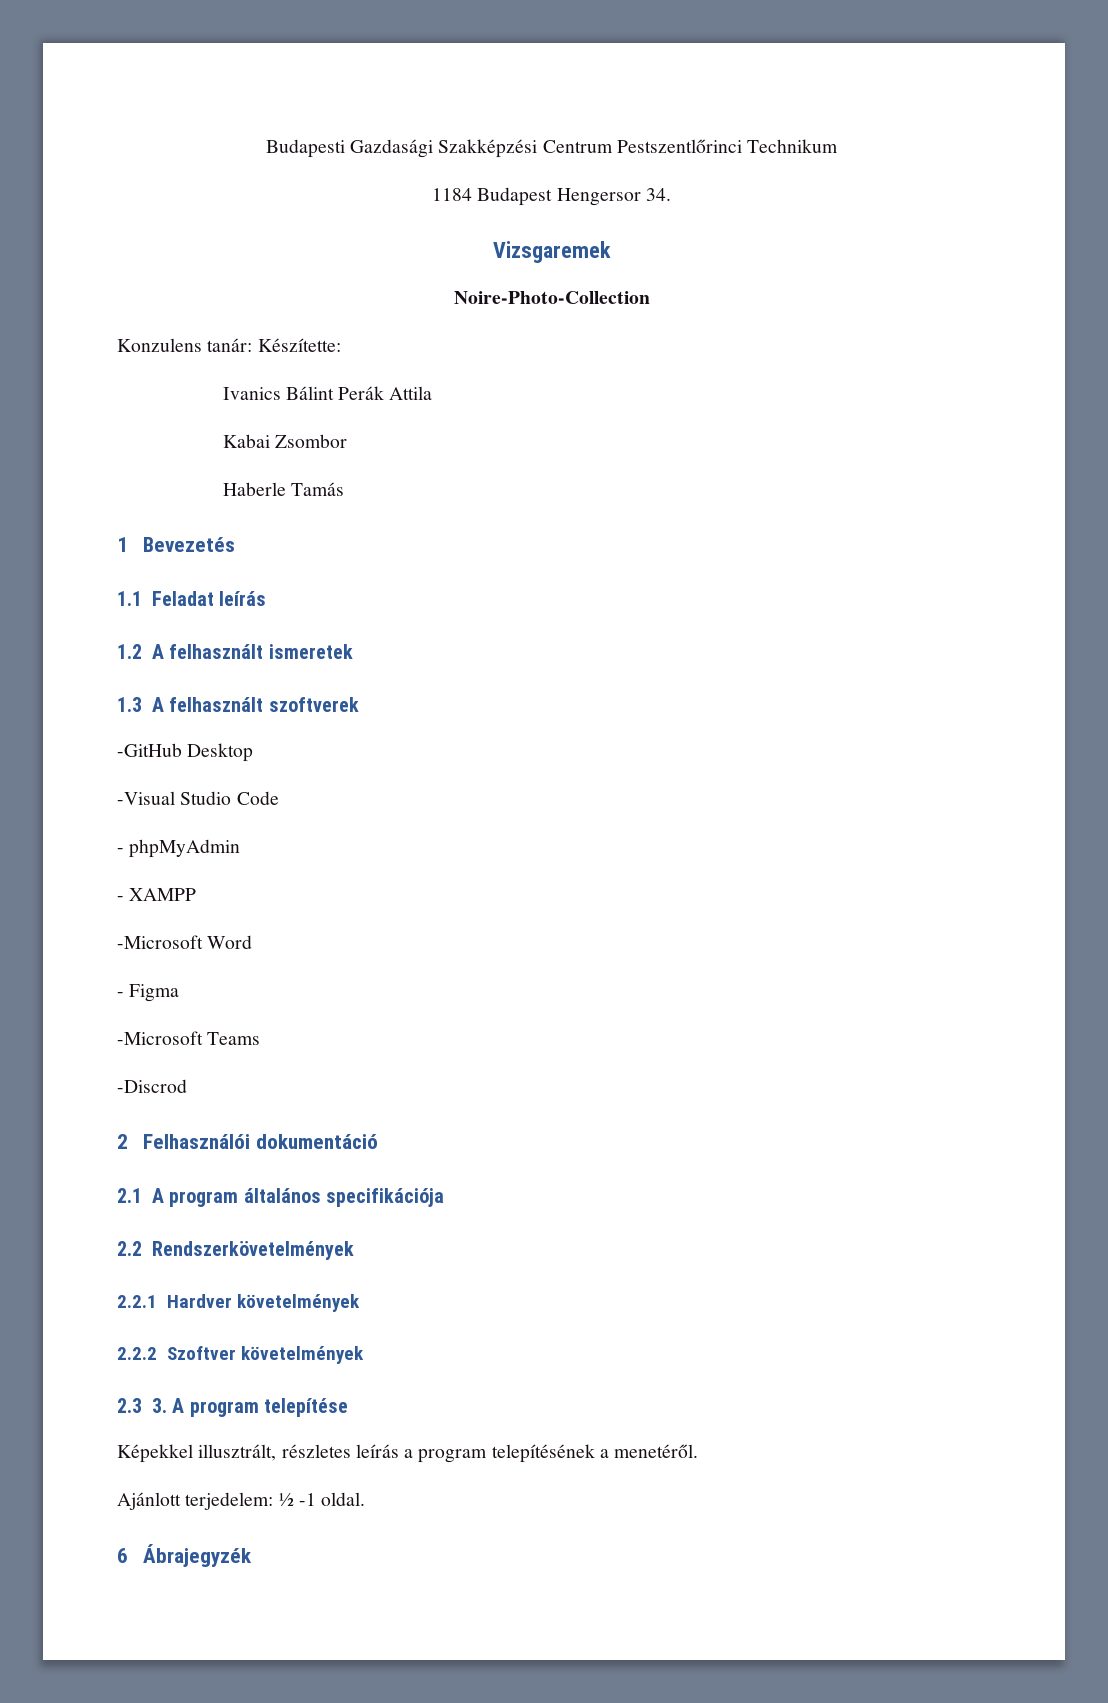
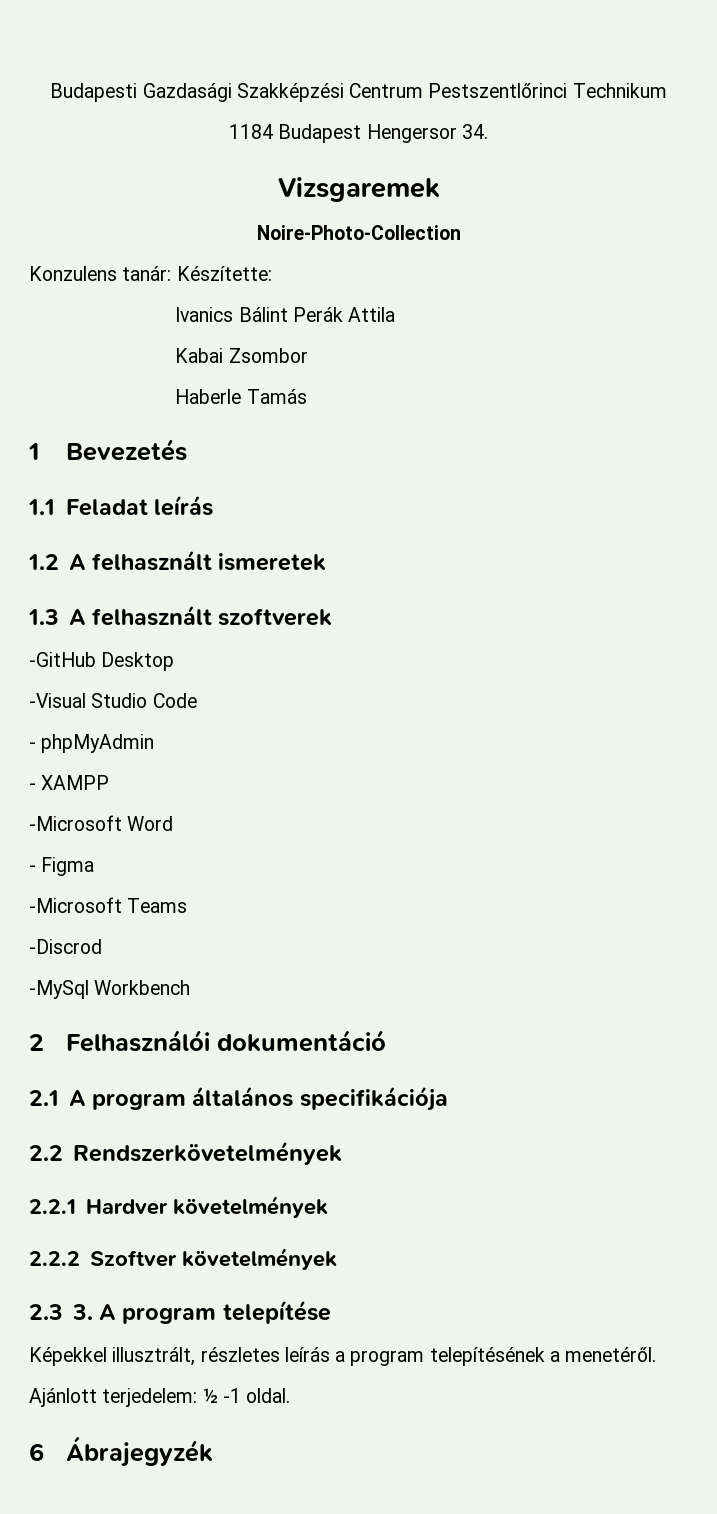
+ -MySql Workbench

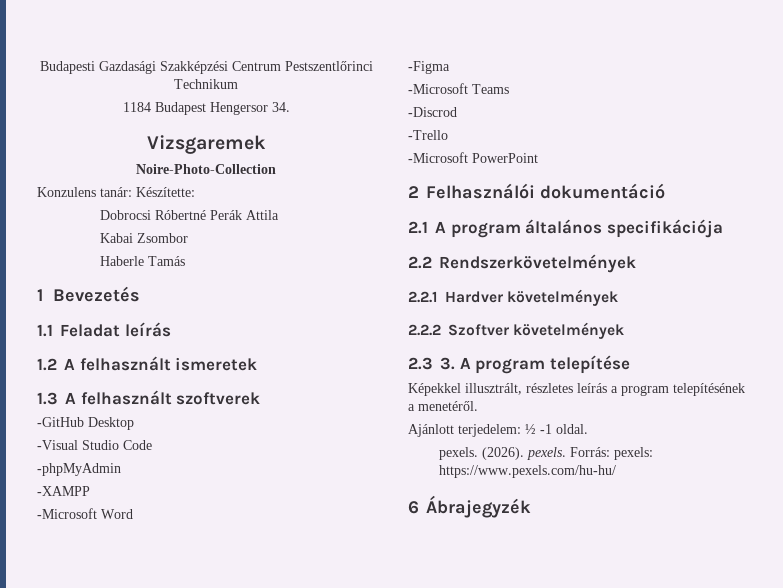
- Ivanics Bálint Perák Attila
+ Dobrocsi Róbertné Perák Attila
- - phpMyAdmin
- - XAMPP
+ -phpMyAdmin
+ -XAMPP
- - Figma
+ -Figma
- -MySql Workbench
+ -Trello
+ -Microsoft PowerPoint
+ pexels. (2026). pexels. Forrás: pexels: https://www.pexels.com/hu-hu/

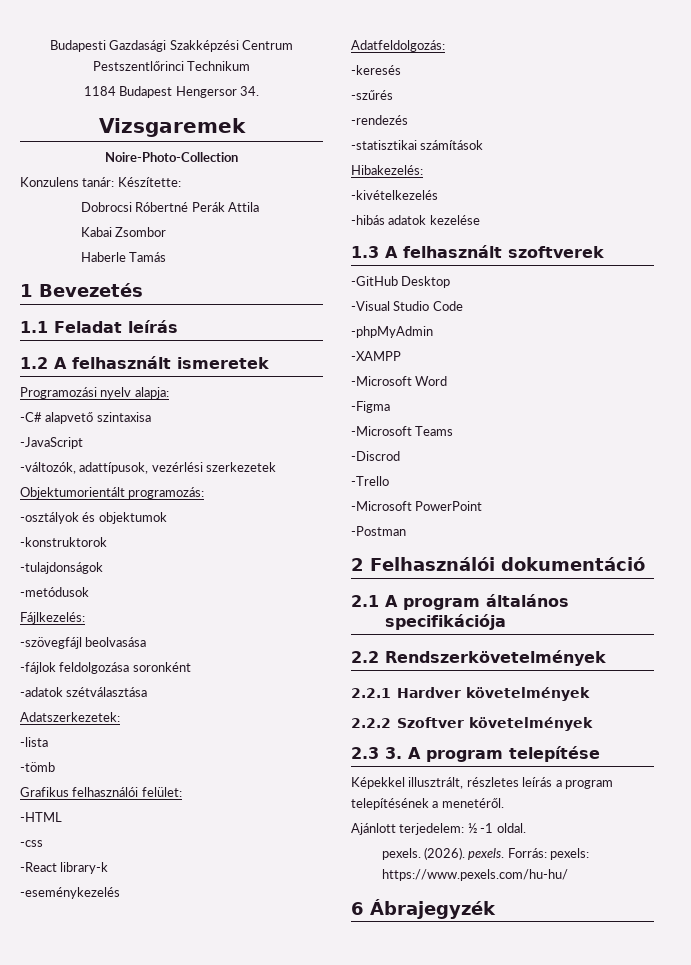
+ Programozási nyelv alapja:
+ -C# alapvető szintaxisa
+ -JavaScript
+ -változók, adattípusok, vezérlési szerkezetek
+ Objektumorientált programozás:
+ -osztályok és objektumok
+ -konstruktorok
+ -tulajdonságok
+ -metódusok
+ Fájlkezelés:
+ -szövegfájl beolvasása
+ -fájlok feldolgozása soronként
+ -adatok szétválasztása
+ Adatszerkezetek:
+ -lista
+ -tömb
+ Grafikus felhasználói felület:
+ -HTML
+ -css
+ -React library-k
+ -eseménykezelés
+ Adatfeldolgozás:
+ -keresés
+ -szűrés
+ -rendezés
+ -statisztikai számítások
+ Hibakezelés:
+ -kivételkezelés
+ -hibás adatok kezelése
+ -Postman

